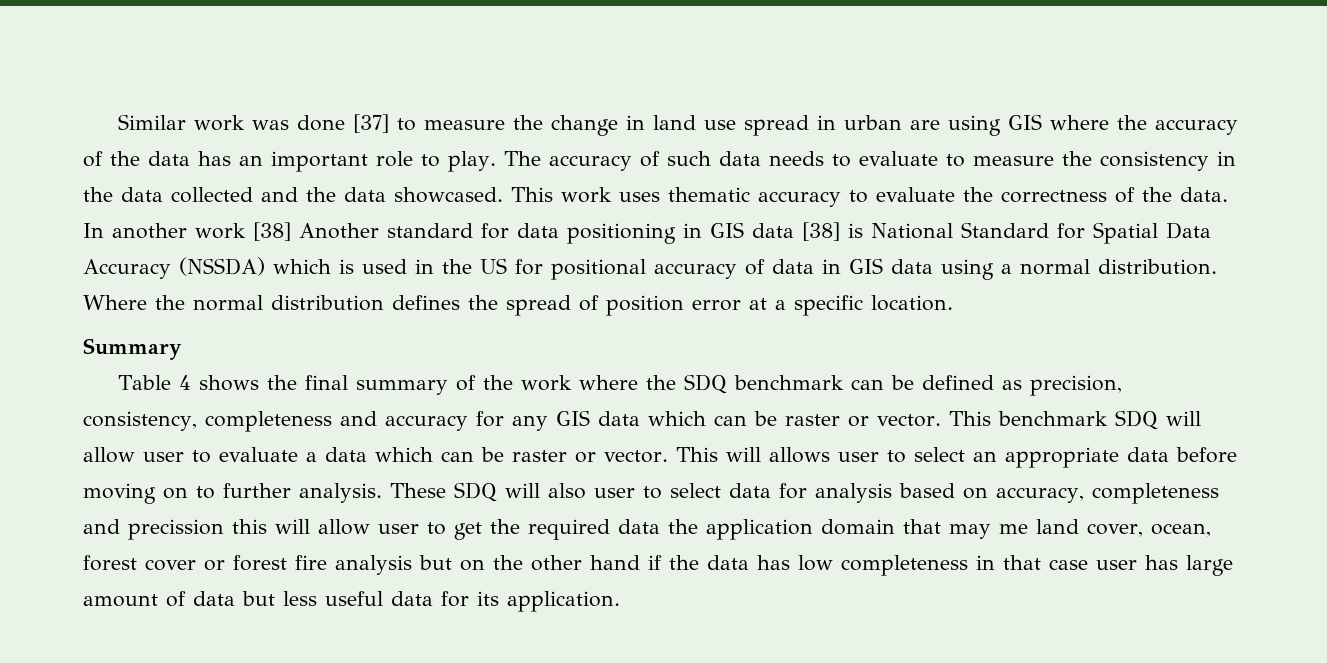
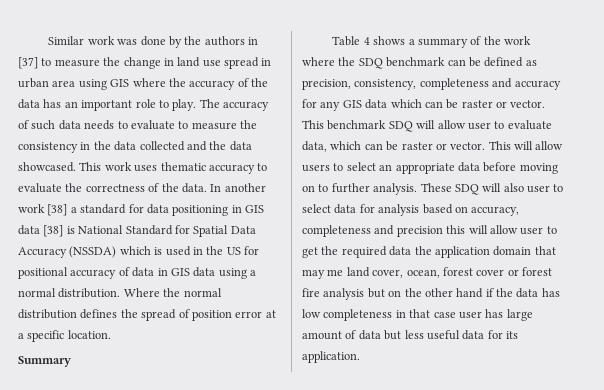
- Similar work was done [37] to measure the change in land use spread in urban are using GIS where the accuracy of the data has an important role to play.
+ Similar work was done by the authors in [37] to measure the change in land use spread in urban area using GIS where the accuracy of the data has an important role to play.
- In another work [38] Another standard for data positioning in GIS data [38] is National Standard for Spatial Data Accuracy (NSSDA) which is used in the US for positional accuracy of data in GIS data using a normal distribution.
+ In another work [38] a standard for data positioning in GIS data [38] is National Standard for Spatial Data Accuracy (NSSDA) which is used in the US for positional accuracy of data in GIS data using a normal distribution.
- Table 4 shows the final summary of the work where the SDQ benchmark can be defined as precision, consistency, completeness and accuracy for any GIS data which can be raster or vector.
+ Table 4 shows a summary of the work where the SDQ benchmark can be defined as precision, consistency, completeness and accuracy for any GIS data which can be raster or vector.
- This benchmark SDQ will allow user to evaluate a data which can be raster or vector.
+ This benchmark SDQ will allow user to evaluate data, which can be raster or vector.
- This will allows user to select an appropriate data before moving on to further analysis.
+ This will allow users to select an appropriate data before moving on to further analysis.
- These SDQ will also user to select data for analysis based on accuracy, completeness and precission this will allow user to get the required data the application domain that may me land cover, ocean, forest cover or forest fire analysis but on the other hand if the data has low completeness in that case user has large amount of data but less useful data for its application.
+ These SDQ will also user to select data for analysis based on accuracy, completeness and precision this will allow user to get the required data the application domain that may me land cover, ocean, forest cover or forest fire analysis but on the other hand if the data has low completeness in that case user has large amount of data but less useful data for its application.

